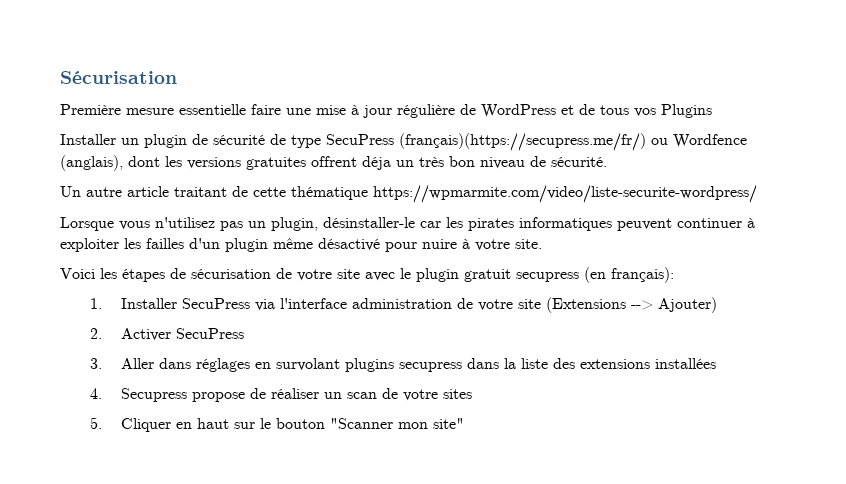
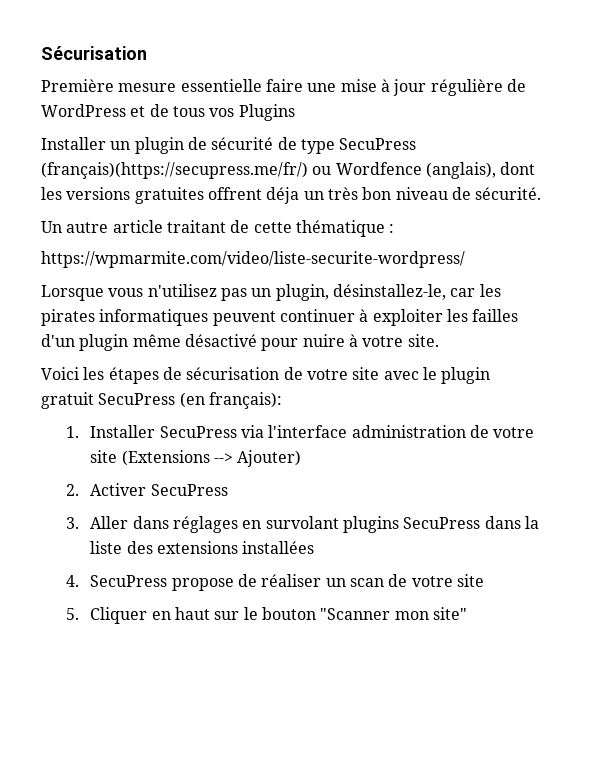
- Un autre article traitant de cette thématique https://wpmarmite.com/video/liste-securite-wordpress/
+ Un autre article traitant de cette thématique :
+ https://wpmarmite.com/video/liste-securite-wordpress/
- Lorsque vous n'utilisez pas un plugin, désinstaller-le car les pirates informatiques peuvent continuer à exploiter les failles d'un plugin même désactivé pour nuire à votre site.
+ Lorsque vous n'utilisez pas un plugin, désinstallez-le, car les pirates informatiques peuvent continuer à exploiter les failles d'un plugin même désactivé pour nuire à votre site.
- Voici les étapes de sécurisation de votre site avec le plugin gratuit secupress (en français):
+ Voici les étapes de sécurisation de votre site avec le plugin gratuit SecuPress (en français):
- 3. Aller dans réglages en survolant plugins secupress dans la liste des extensions installées
+ 3. Aller dans réglages en survolant plugins SecuPress dans la liste des extensions installées
- 4. Secupress propose de réaliser un scan de votre sites
+ 4. SecuPress propose de réaliser un scan de votre site

